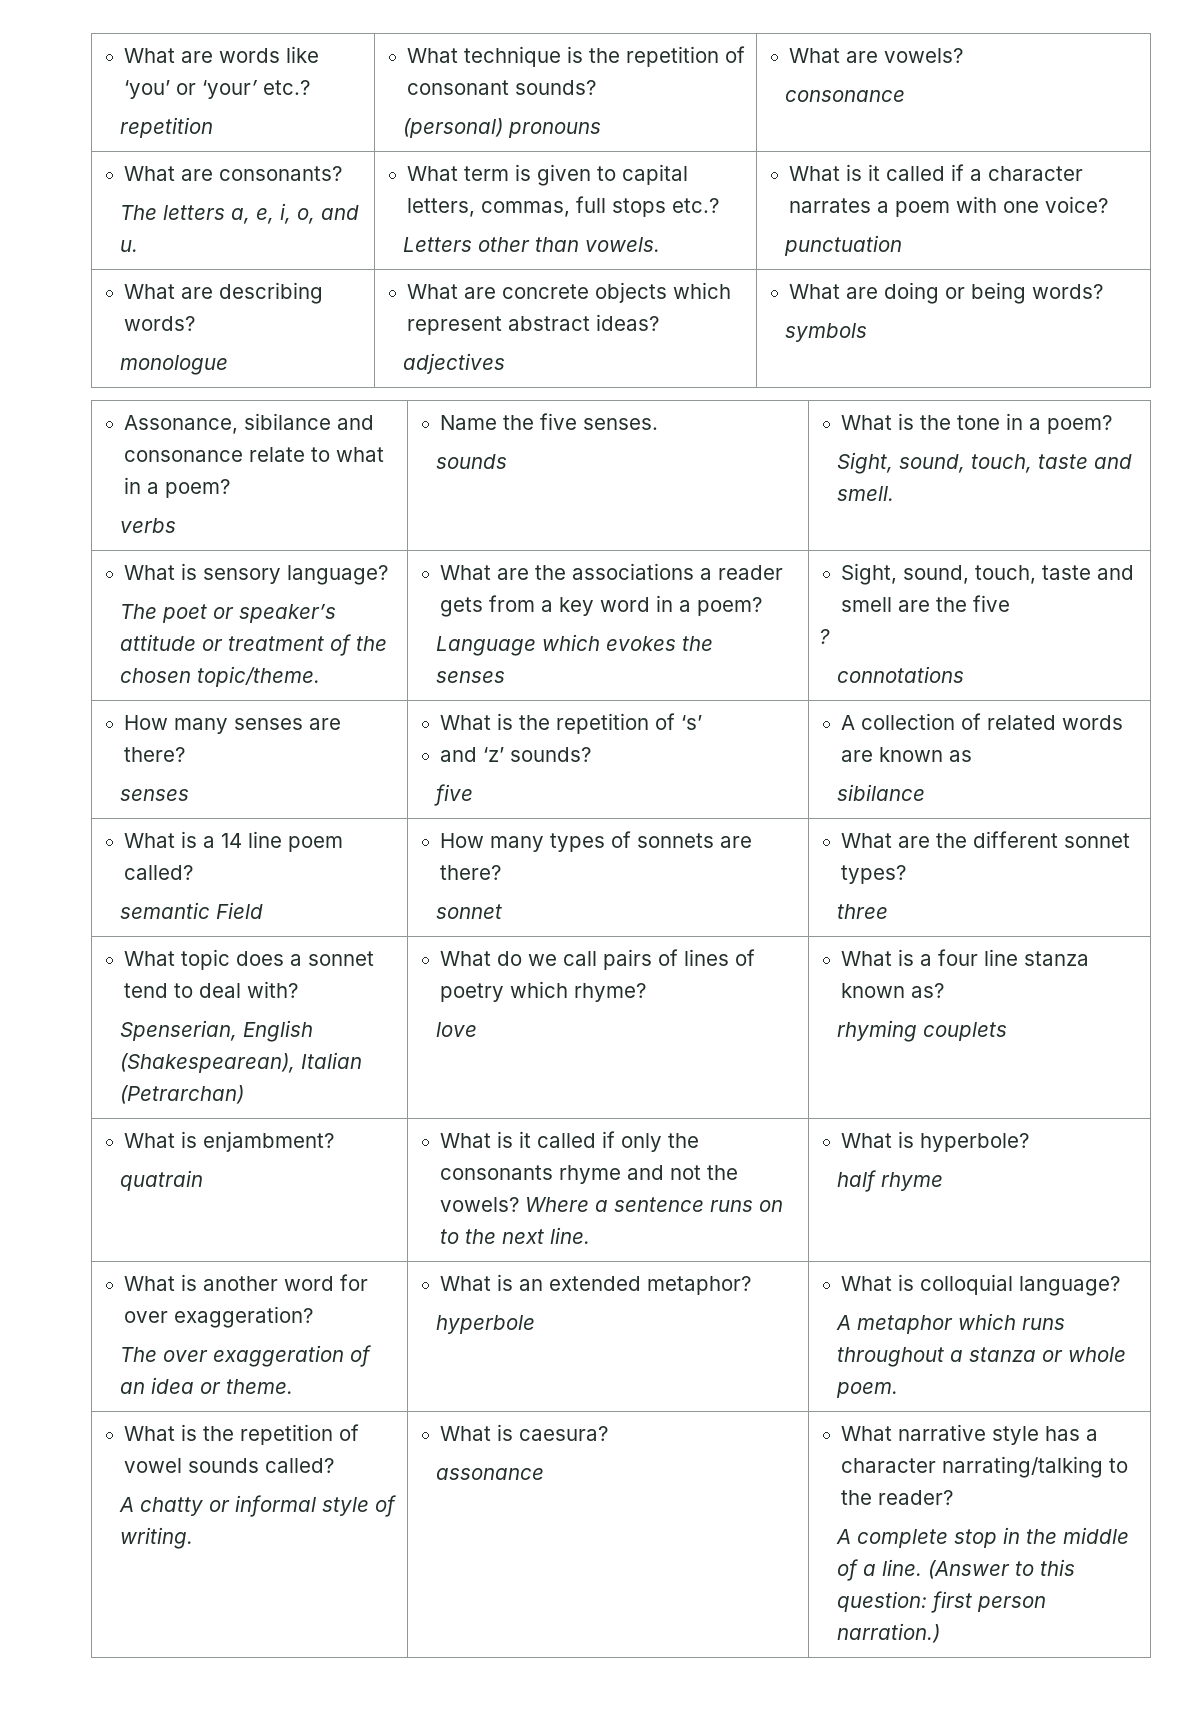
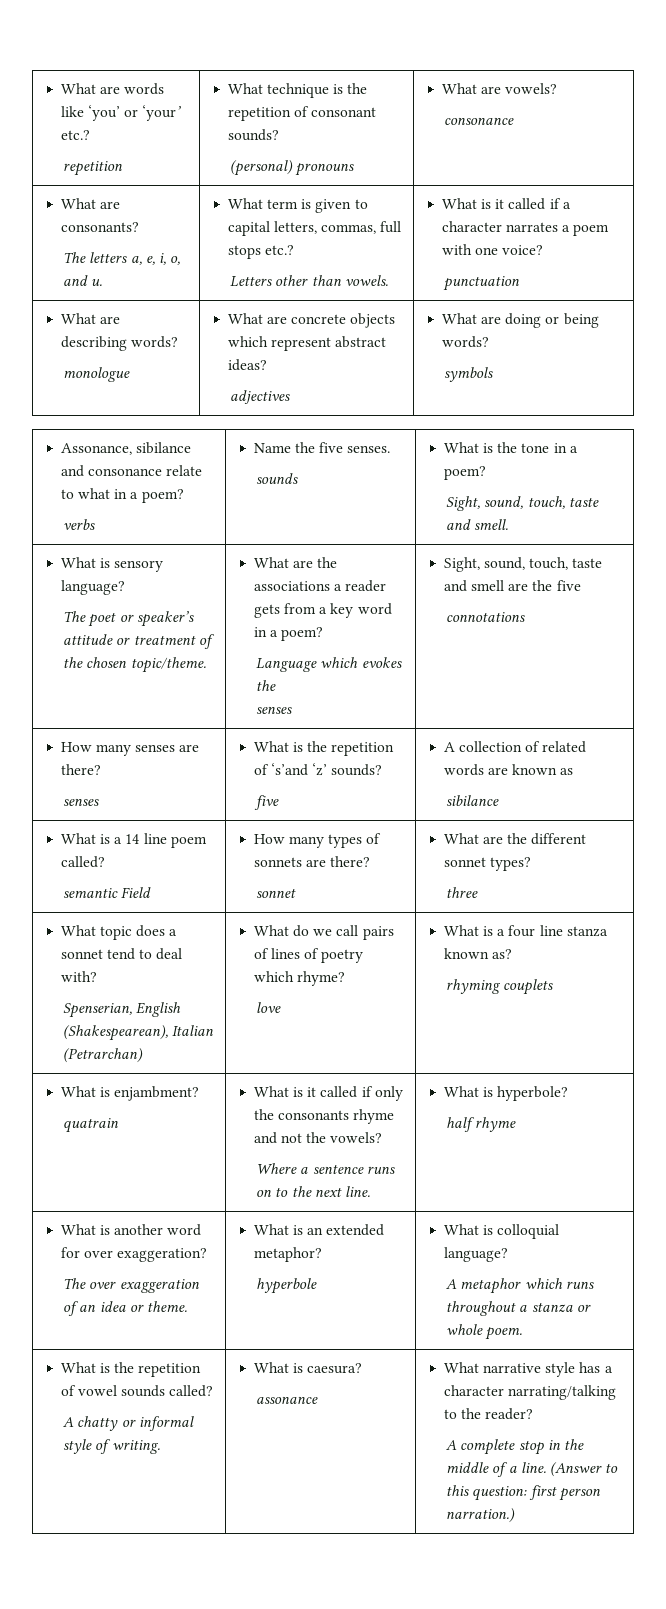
- ?
  How many senses are there?
- senses | What is the repetition of ‘s’
- and ‘z’ sounds?
+ senses | What is the repetition of ‘s’and ‘z’ sounds?
  What is enjambment?
- quatrain | What is it called if only the consonants rhyme and not the vowels? Where a sentence runs on to the next line. | What is hyperbole?
+ quatrain | What is it called if only the consonants rhyme and not the vowels?
+ Where a sentence runs on to the next line. | What is hyperbole?

